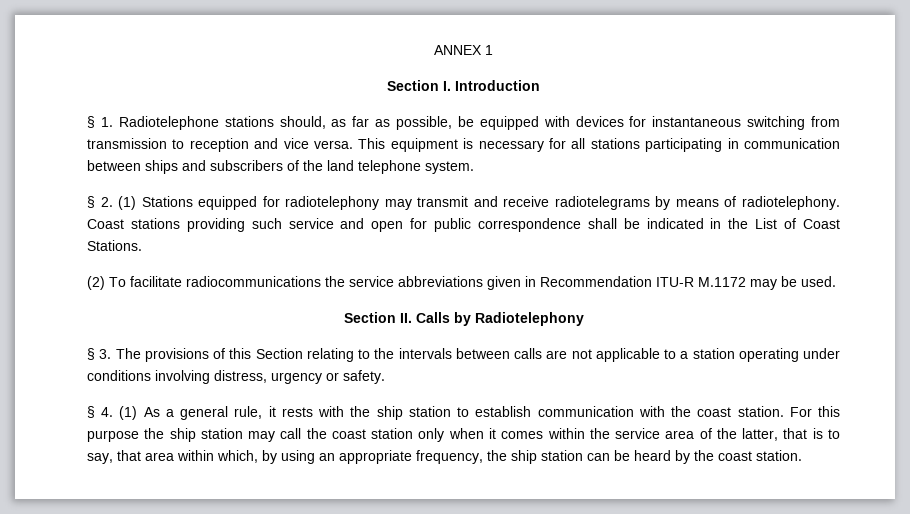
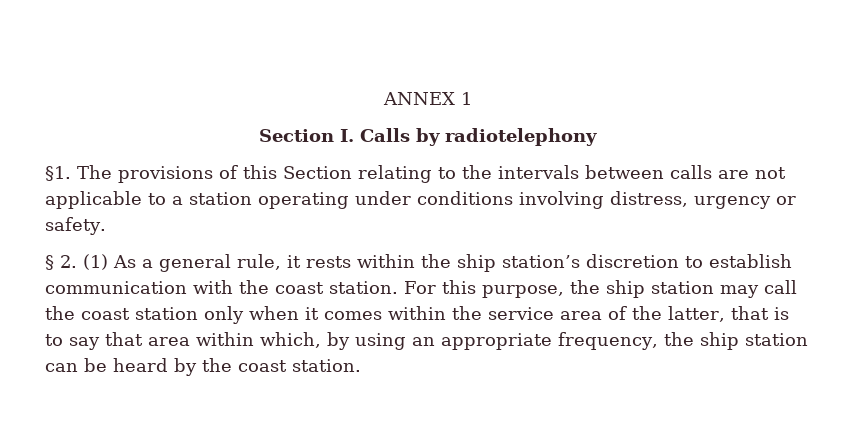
- Section I. Introduction
- § 1. Radiotelephone stations should, as far as possible, be equipped with devices for instantaneous switching from transmission to reception and vice versa. This equipment is necessary for all stations participating in communication between ships and subscribers of the land telephone system.
- § 2. (1) Stations equipped for radiotelephony may transmit and receive radiotelegrams by means of radiotelephony. Coast stations providing such service and open for public correspondence shall be indicated in the List of Coast Stations.
- (2) To facilitate radiocommunications the service abbreviations given in Recommendation ITU-R M.1172 may be used.
- Section II. Calls by Radiotelephony
- § 3. The provisions of this Section relating to the intervals between calls are not applicable to a station operating under conditions involving distress, urgency or safety.
+ Section I. Calls by radiotelephony
+ §1. The provisions of this Section relating to the intervals between calls are not applicable to a station operating under conditions involving distress, urgency or safety.
- § 4. (1) As a general rule, it rests with the ship station to establish communication with the coast station.
+ § 2. (1) As a general rule, it rests within the ship station’s discretion to establish communication with the coast station.
- For this purpose the ship station may call the coast station only when it comes within the service area of the latter, that is to say, that area within which, by using an appropriate frequency, the ship station can be heard by the coast station.
+ For this purpose, the ship station may call the coast station only when it comes within the service area of the latter, that is to say that area within which, by using an appropriate frequency, the ship station can be heard by the coast station.

